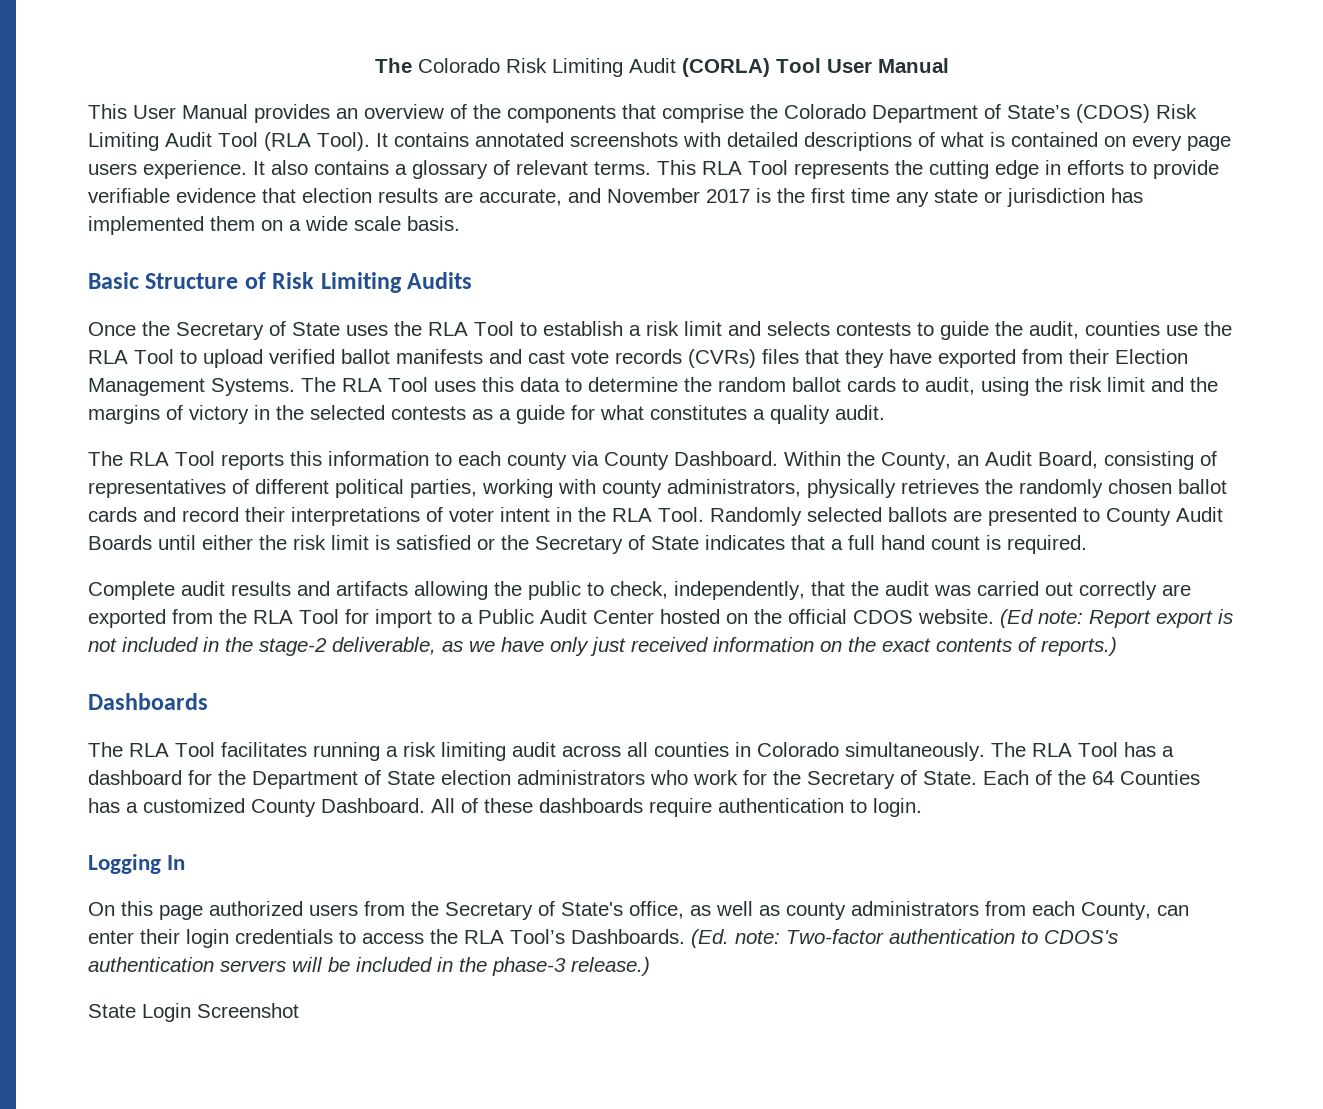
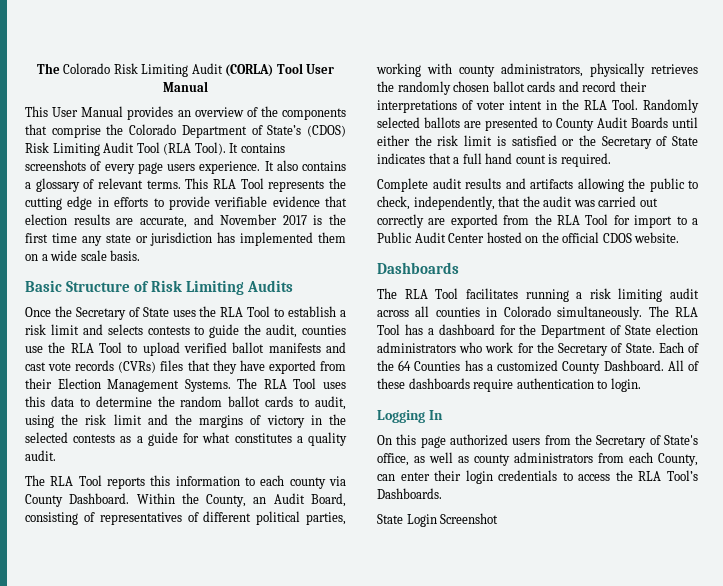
- It contains annotated screenshots with detailed descriptions of what is contained on every page users experience.
+ It contains screenshots of every page users experience.
- (Ed note: Report export is not included in the stage-2 deliverable, as we have only just received information on the exact contents of reports.)
- (Ed. note: Two-factor authentication to CDOS's authentication servers will be included in the phase-3 release.)

